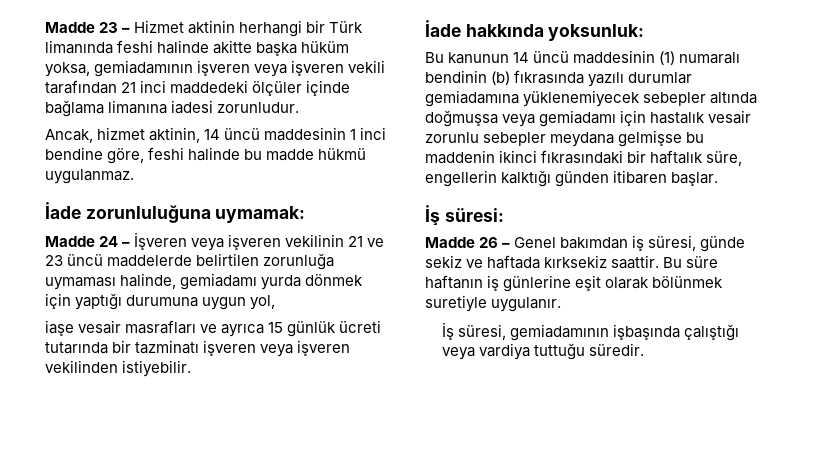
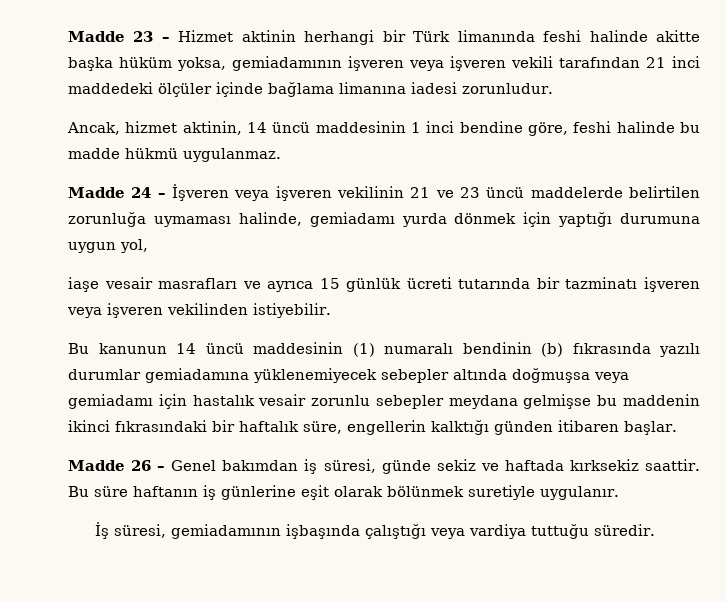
- İade zorunluluğuna uymamak:
- İade hakkında yoksunluk:
- İş süresi:

